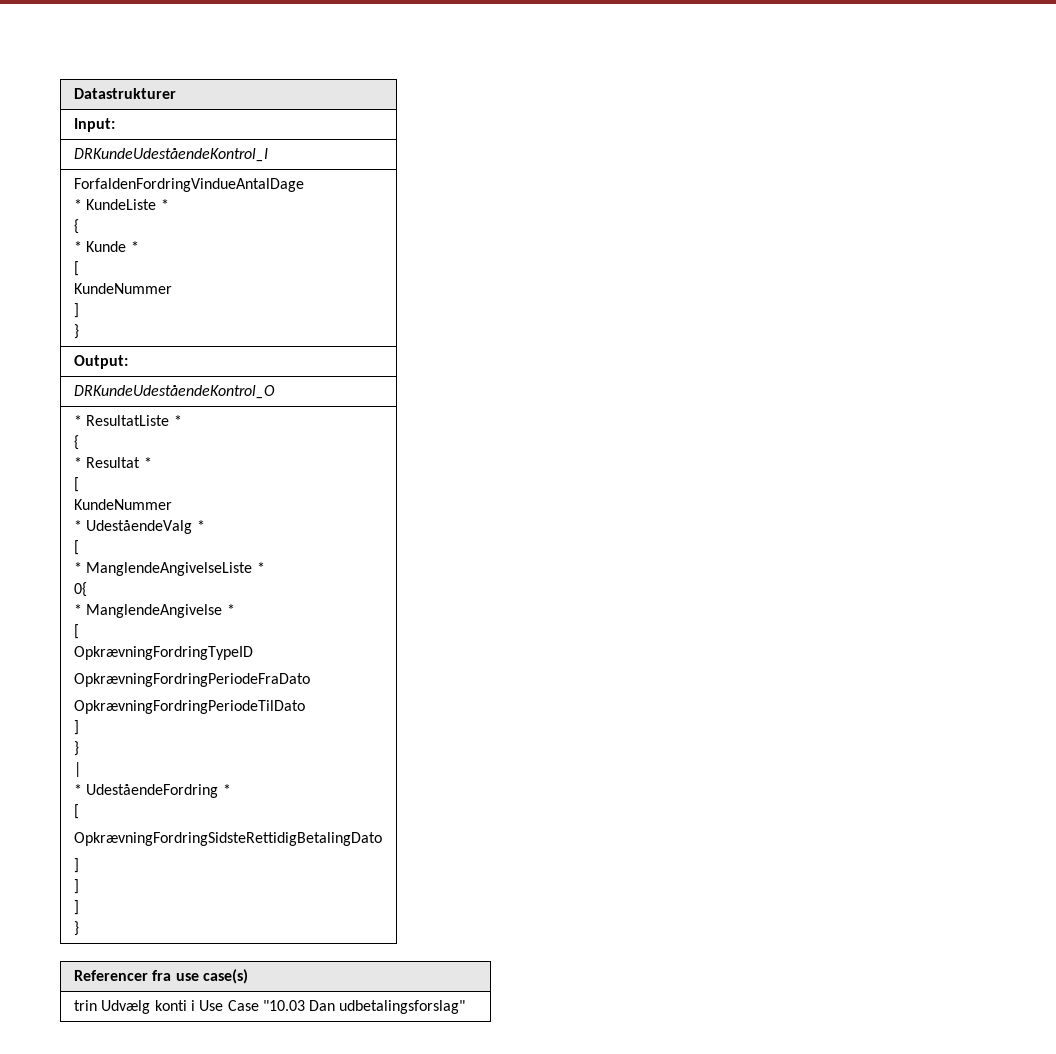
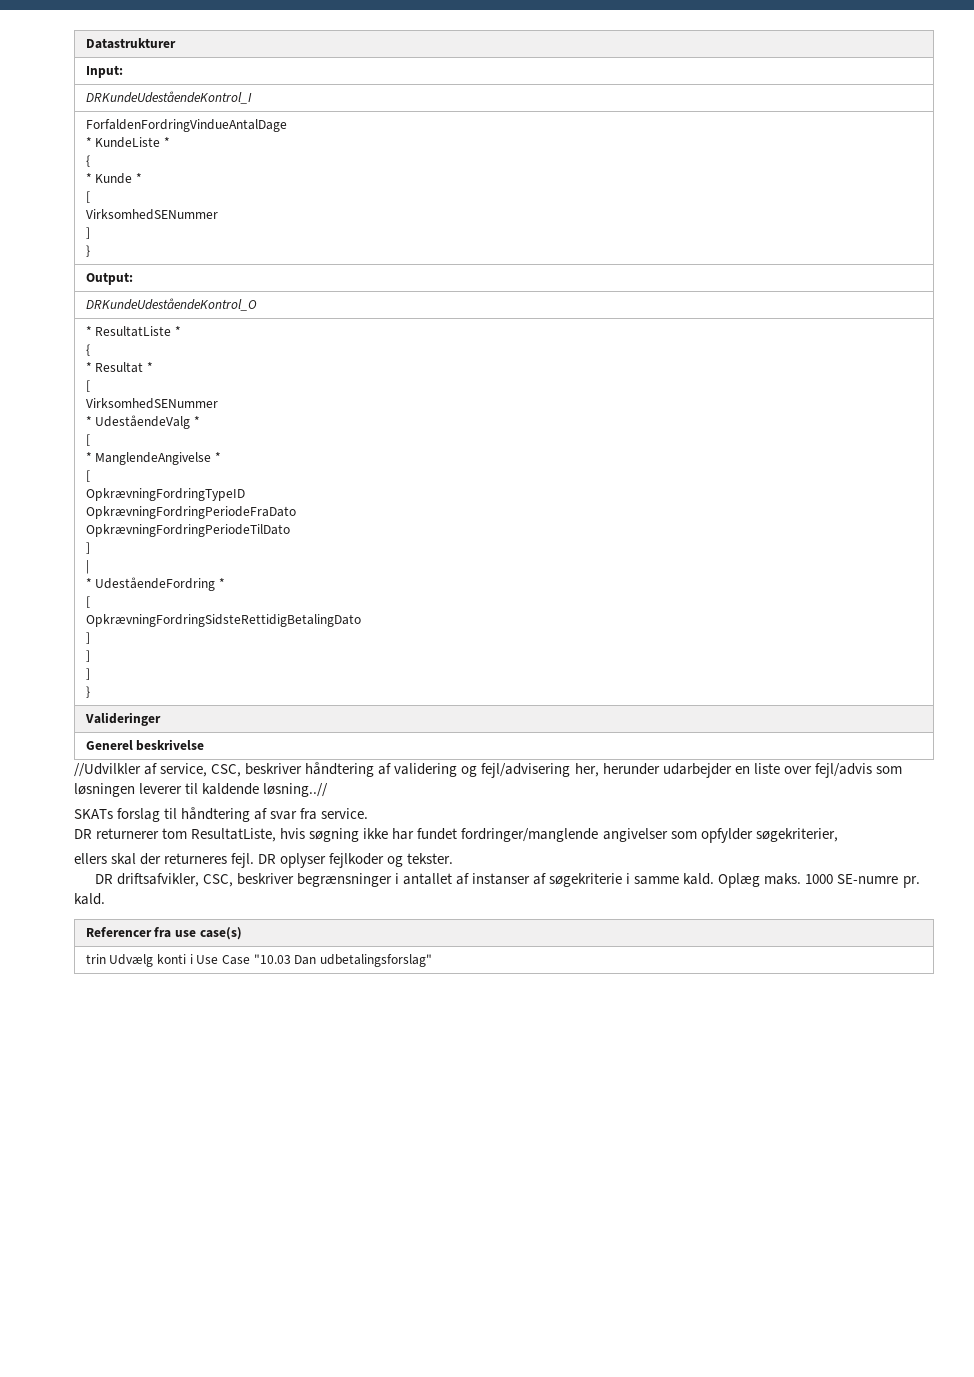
  ForfaldenFordringVindueAntalDage
  * KundeListe *
  {
  * Kunde *
  [
- KundeNummer
+ VirksomhedSENummer
  * ResultatListe *
  {
  * Resultat *
  [
- KundeNummer
+ VirksomhedSENummer
  * UdeståendeValg *
  [
- * ManglendeAngivelseListe *
- 0{
  * ManglendeAngivelse *
  [
  OpkrævningFordringTypeID
  OpkrævningFordringPeriodeFraDato
  OpkrævningFordringPeriodeTilDato
  ]
- }
+ Valideringer
+ Generel beskrivelse
+ //Udvilkler af service, CSC, beskriver håndtering af validering og fejl/advisering her, herunder udarbejder en liste over fejl/advis som løsningen leverer til kaldende løsning..//
+ SKATs forslag til håndtering af svar fra service.
+ DR returnerer tom ResultatListe, hvis søgning ikke har fundet fordringer/manglende angivelser som opfylder søgekriterier,
+ ellers skal der returneres fejl. DR oplyser fejlkoder og tekster.
+ DR driftsafvikler, CSC, beskriver begrænsninger i antallet af instanser af søgekriterie i samme kald. Oplæg maks. 1000 SE-numre pr. kald.

